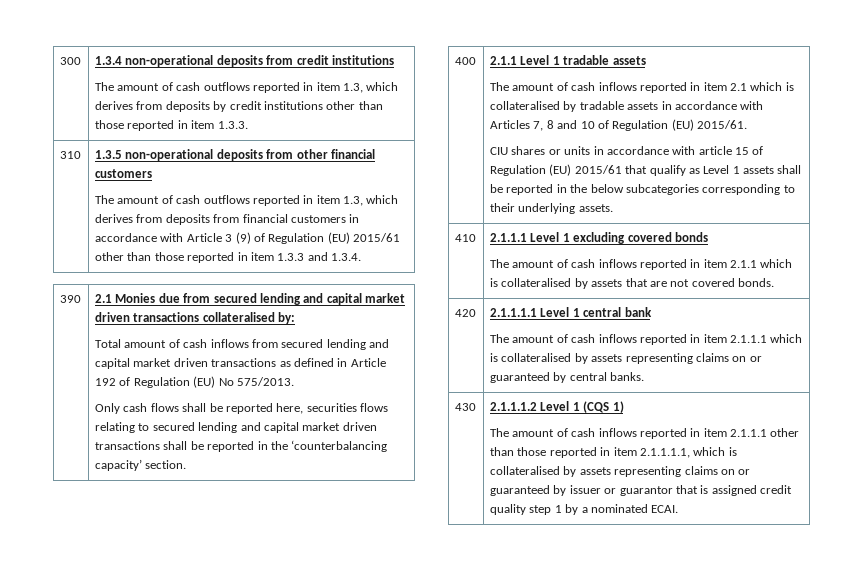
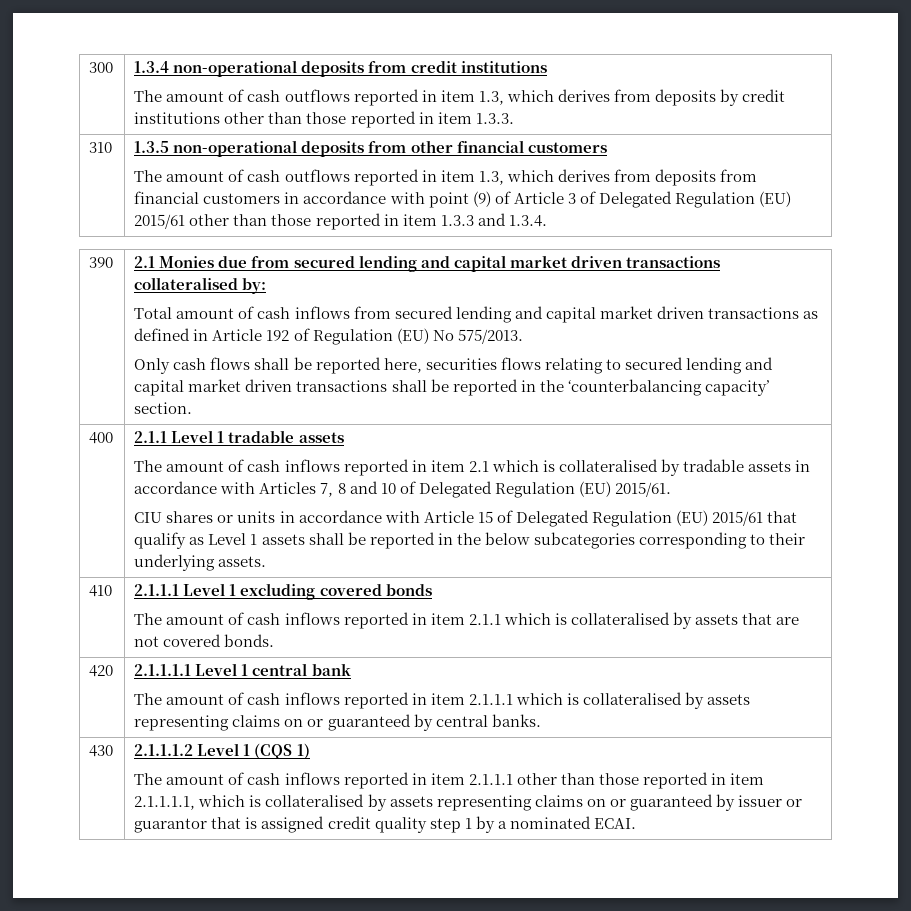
- The amount of cash outflows reported in item 1.3, which derives from deposits from financial customers in accordance with Article 3 (9) of Regulation (EU) 2015/61 other than those reported in item 1.3.3 and 1.3.4.
+ The amount of cash outflows reported in item 1.3, which derives from deposits from financial customers in accordance with point (9) of Article 3 of Delegated Regulation (EU) 2015/61 other than those reported in item 1.3.3 and 1.3.4.
- The amount of cash inflows reported in item 2.1 which is collateralised by tradable assets in accordance with Articles 7, 8 and 10 of Regulation (EU) 2015/61.
+ The amount of cash inflows reported in item 2.1 which is collateralised by tradable assets in accordance with Articles 7, 8 and 10 of Delegated Regulation (EU) 2015/61.
- CIU shares or units in accordance with article 15 of Regulation (EU) 2015/61 that qualify as Level 1 assets shall be reported in the below subcategories corresponding to their underlying assets.
+ CIU shares or units in accordance with Article 15 of Delegated Regulation (EU) 2015/61 that qualify as Level 1 assets shall be reported in the below subcategories corresponding to their underlying assets.

